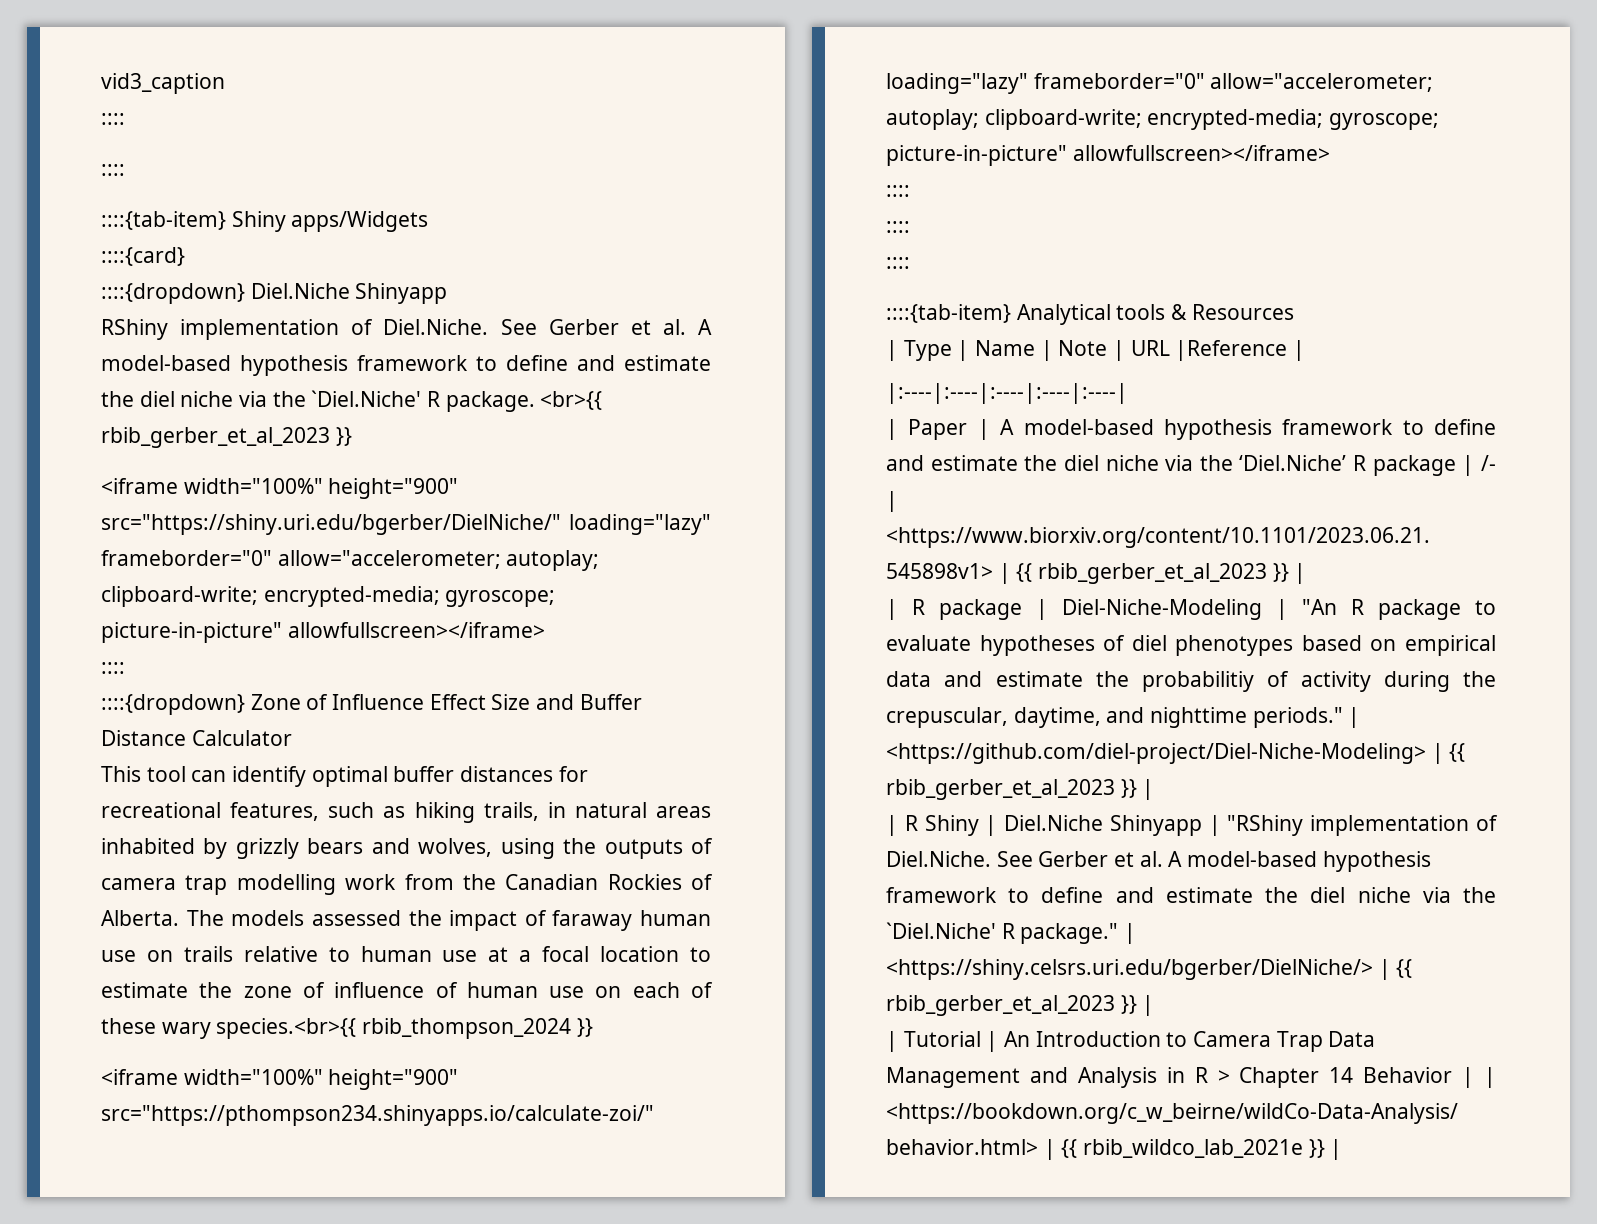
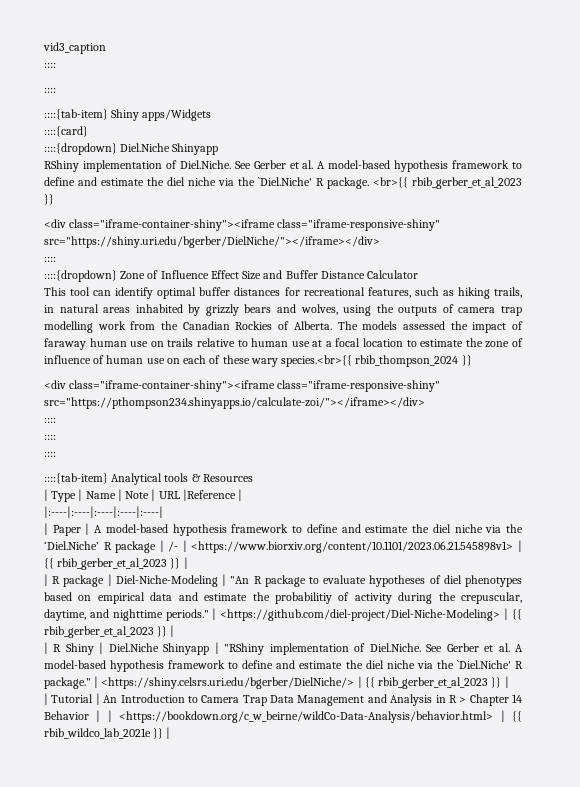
- <iframe width="100%" height="900" src="https://shiny.uri.edu/bgerber/DielNiche/" loading="lazy" frameborder="0" allow="accelerometer; autoplay; clipboard-write; encrypted-media; gyroscope; picture-in-picture" allowfullscreen></iframe>
+ <div class="iframe-container-shiny"><iframe class="iframe-responsive-shiny" src="https://shiny.uri.edu/bgerber/DielNiche/"></iframe></div>
- <iframe width="100%" height="900" src="https://pthompson234.shinyapps.io/calculate-zoi/" loading="lazy" frameborder="0" allow="accelerometer; autoplay; clipboard-write; encrypted-media; gyroscope; picture-in-picture" allowfullscreen></iframe>
+ <div class="iframe-container-shiny"><iframe class="iframe-responsive-shiny" src="https://pthompson234.shinyapps.io/calculate-zoi/"></iframe></div>

